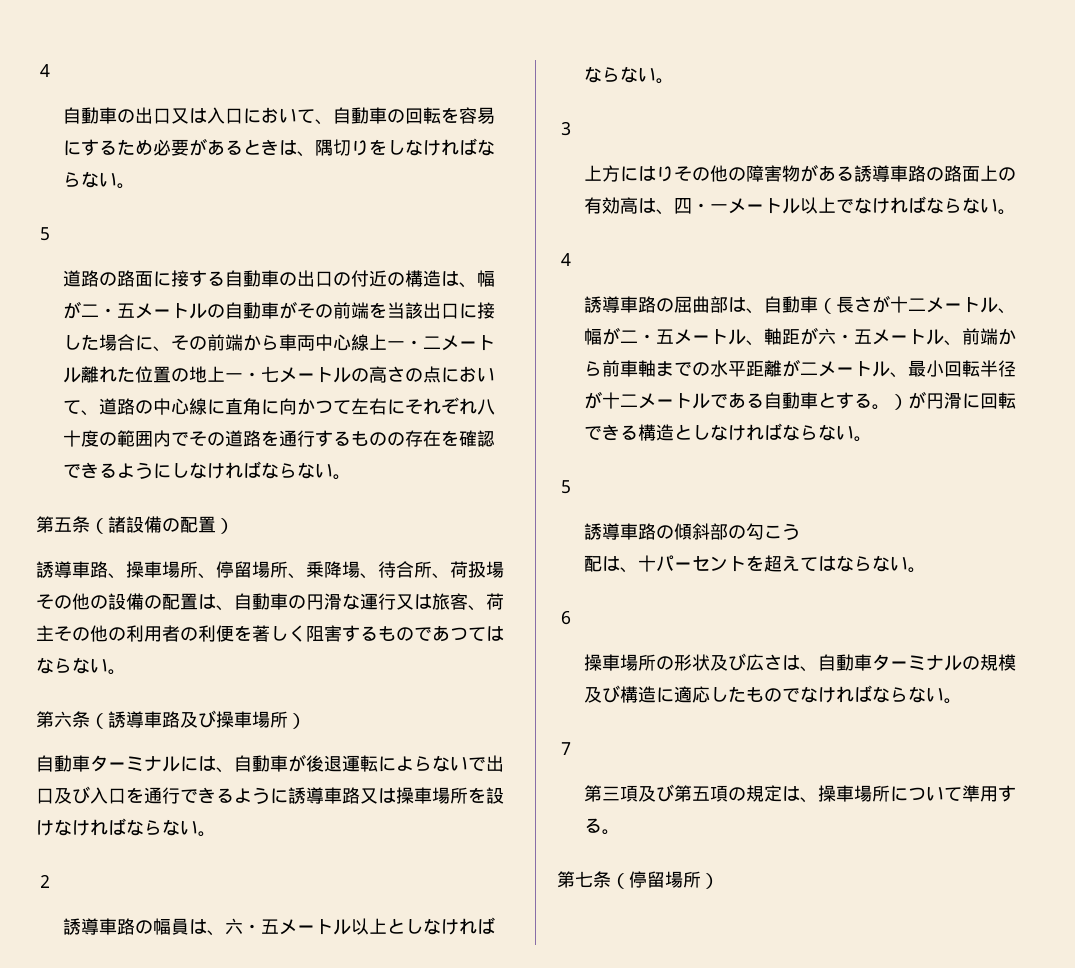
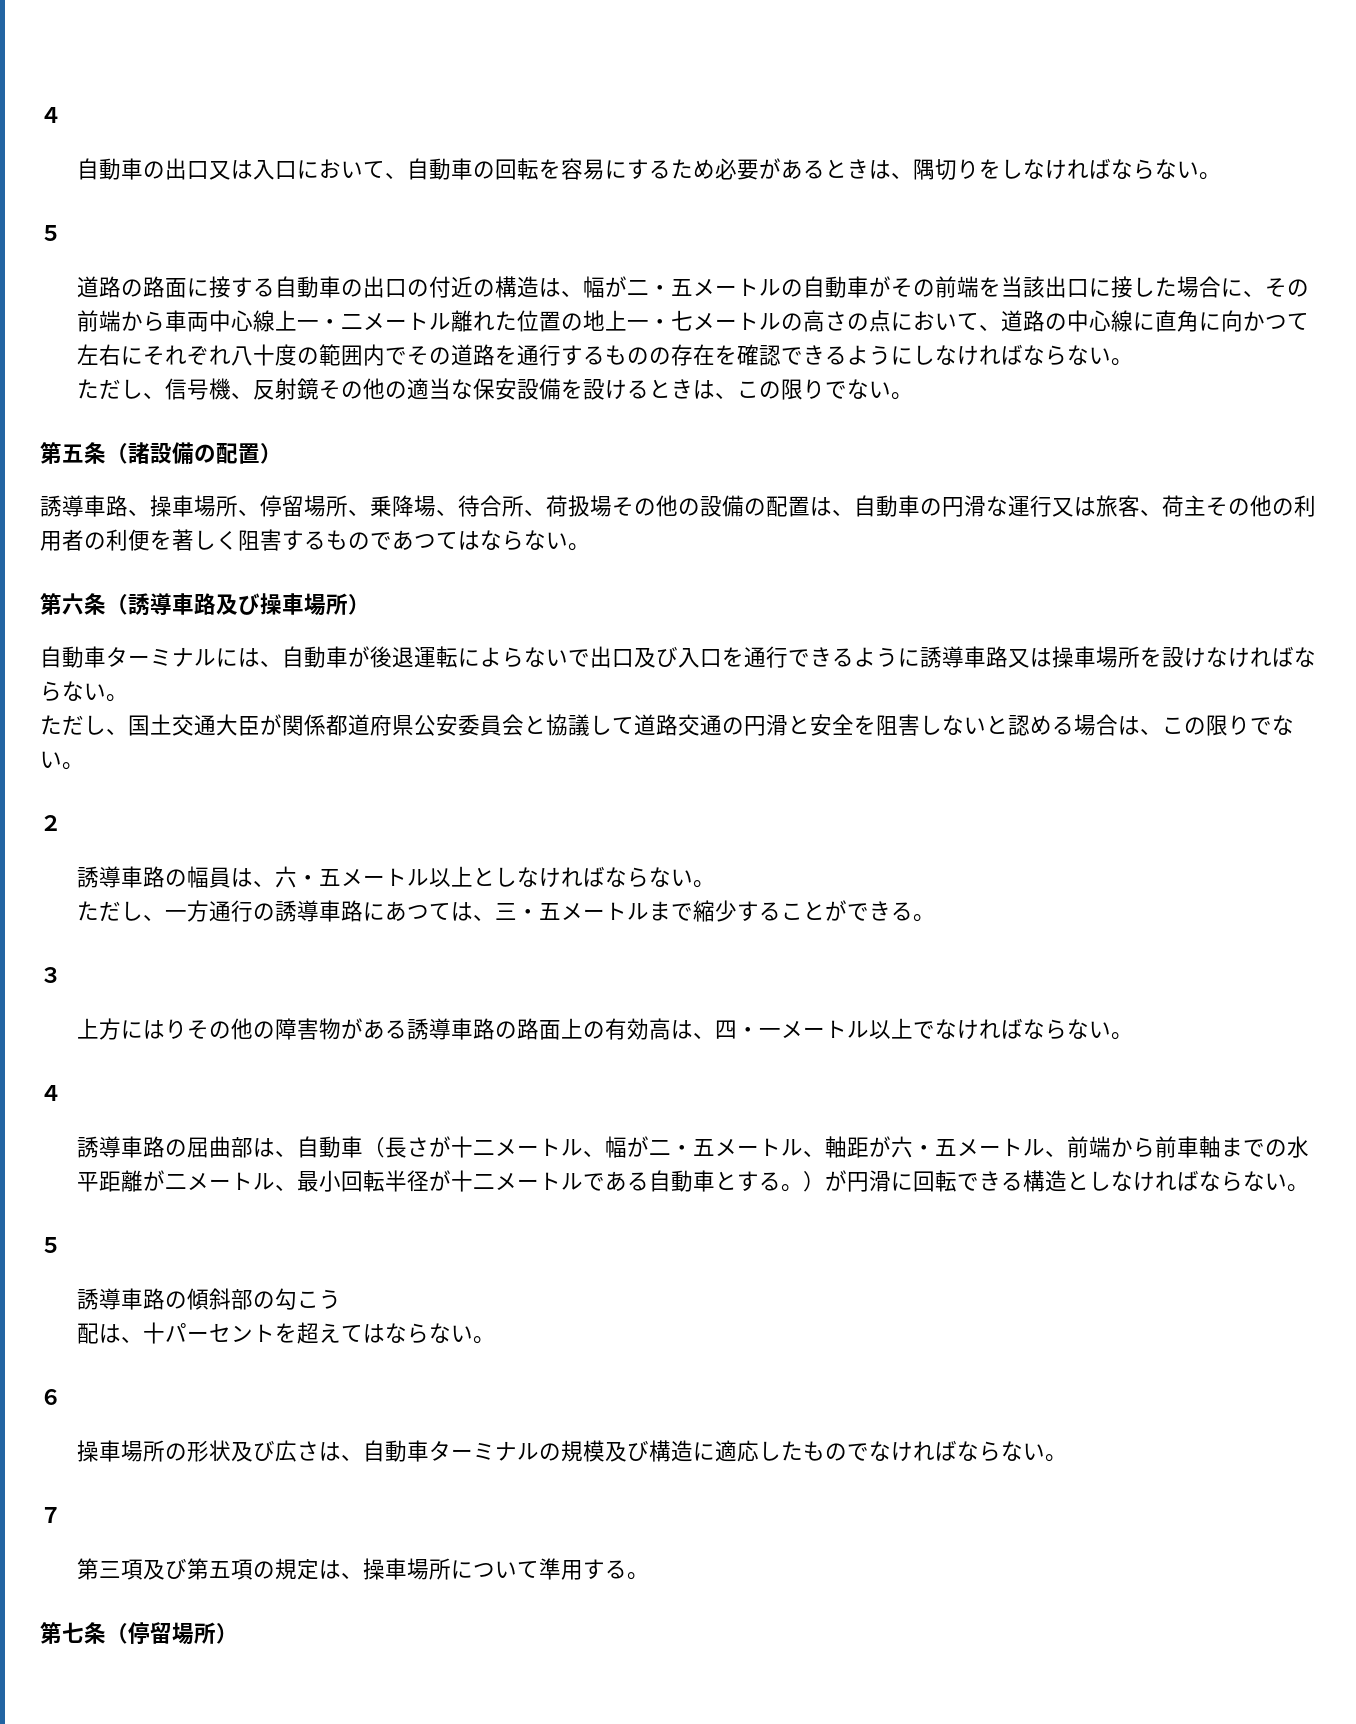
+ ただし、信号機、反射鏡その他の適当な保安設備を設けるときは、この限りでない。
+ ただし、国土交通大臣が関係都道府県公安委員会と協議して道路交通の円滑と安全を阻害しないと認める場合は、この限りでない。
+ ただし、一方通行の誘導車路にあつては、三・五メートルまで縮少することができる。

